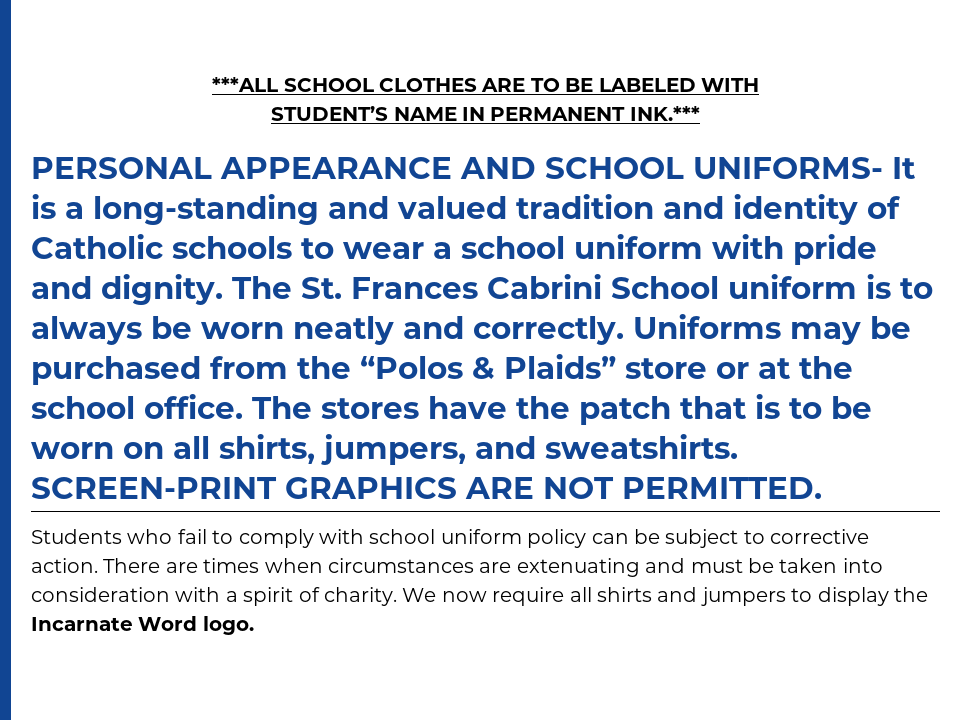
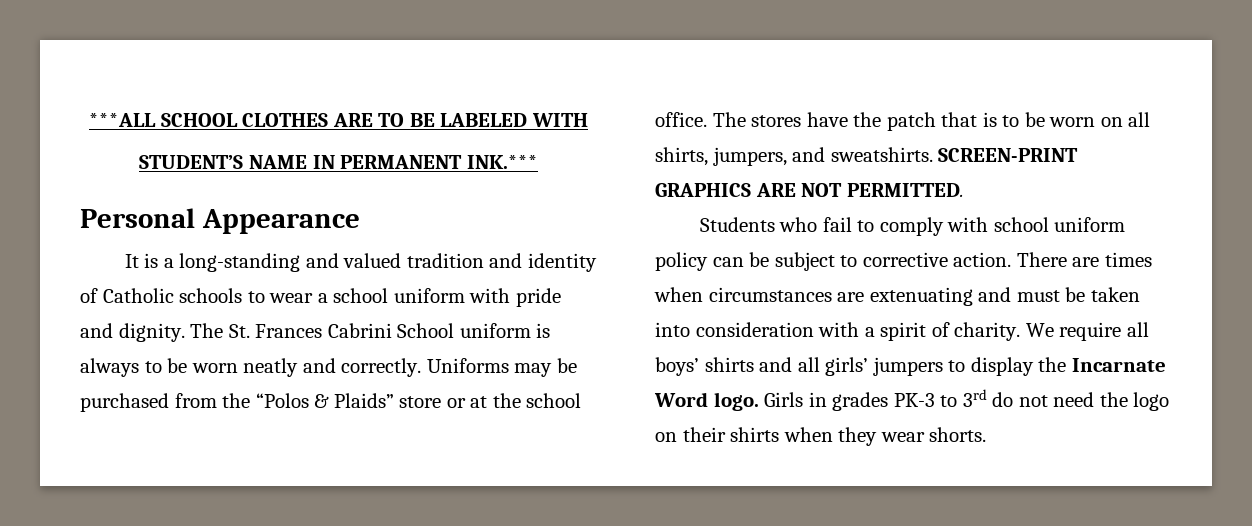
- PERSONAL APPEARANCE AND SCHOOL UNIFORMS- It is a long-standing and valued tradition and identity of Catholic schools to wear a school uniform with pride and dignity.
+ Personal Appearance
+ It is a long-standing and valued tradition and identity of Catholic schools to wear a school uniform with pride and dignity.
- The St. Frances Cabrini School uniform is to always be worn neatly and correctly.
+ The St. Frances Cabrini School uniform is always to be worn neatly and correctly.
- We now require all shirts and jumpers to display the Incarnate Word logo.
+ We require all boys’ shirts and all girls’ jumpers to display the Incarnate Word logo.
+ Girls in grades PK-3 to 3rd do not need the logo on their shirts when they wear shorts.

